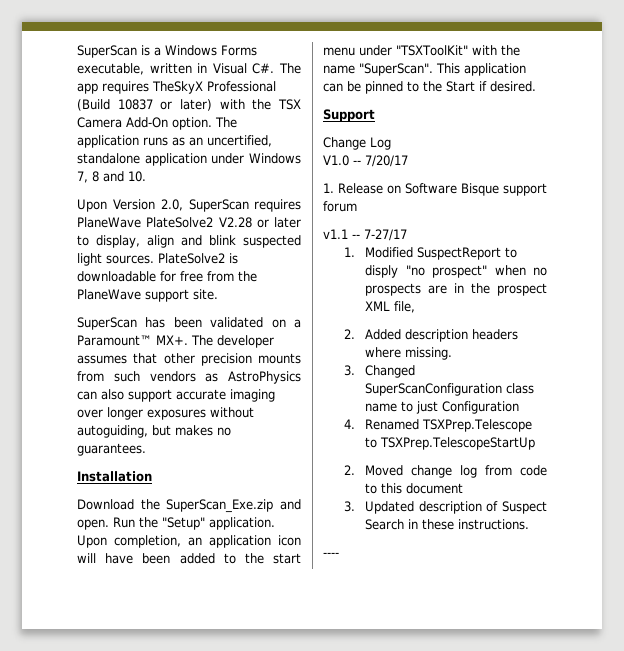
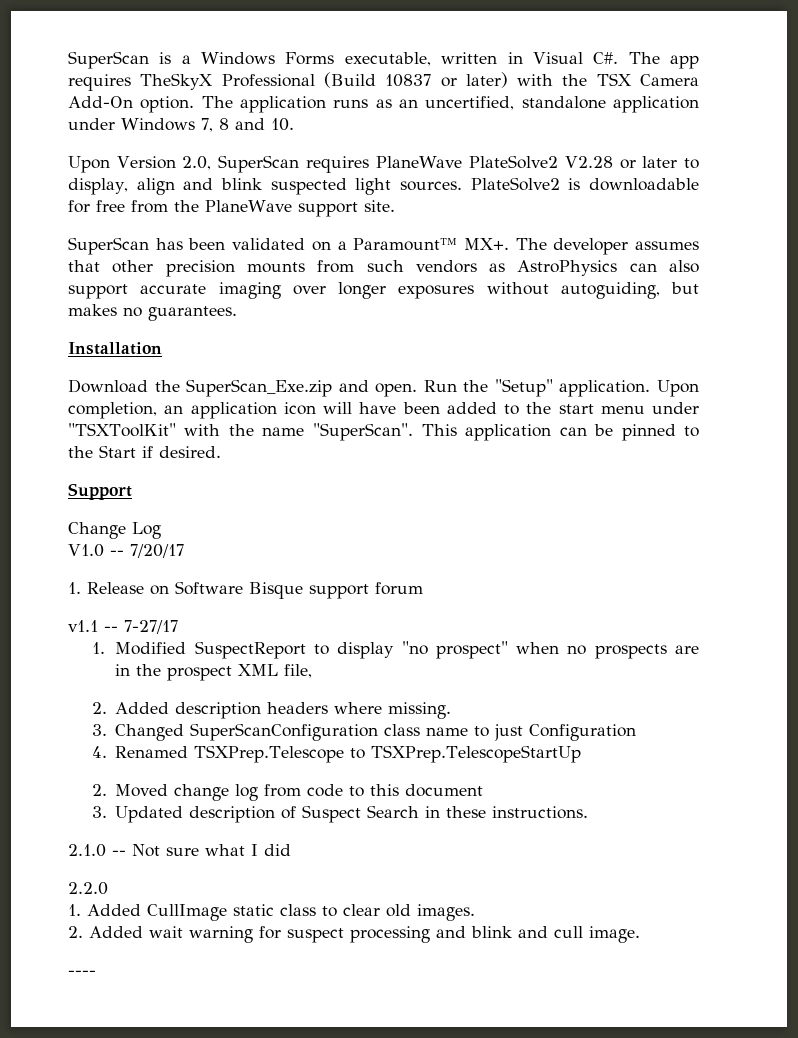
- 1. Modified SuspectReport to disply "no prospect" when no prospects are in the prospect XML file,
+ 1. Modified SuspectReport to display "no prospect" when no prospects are in the prospect XML file,
+ 2.1.0 -- Not sure what I did
+ 2.2.0
+ 1. Added CullImage static class to clear old images.
+ 2. Added wait warning for suspect processing and blink and cull image.

